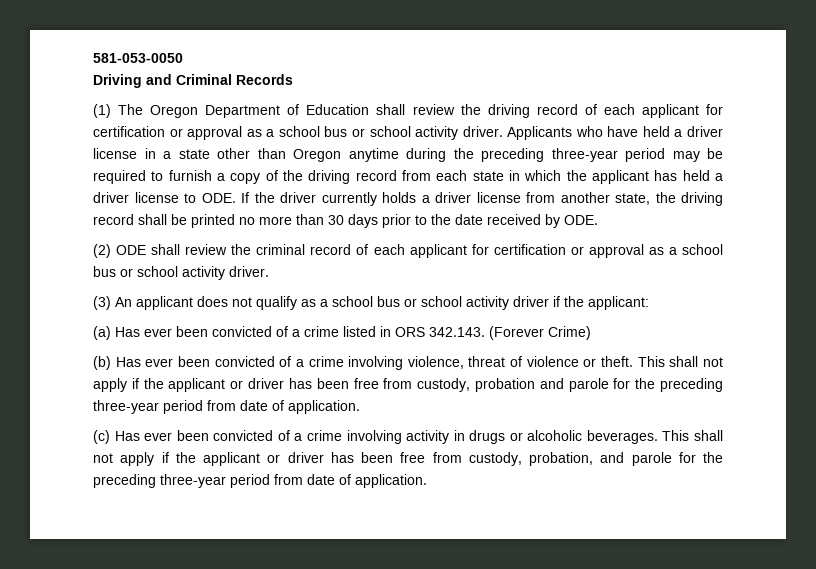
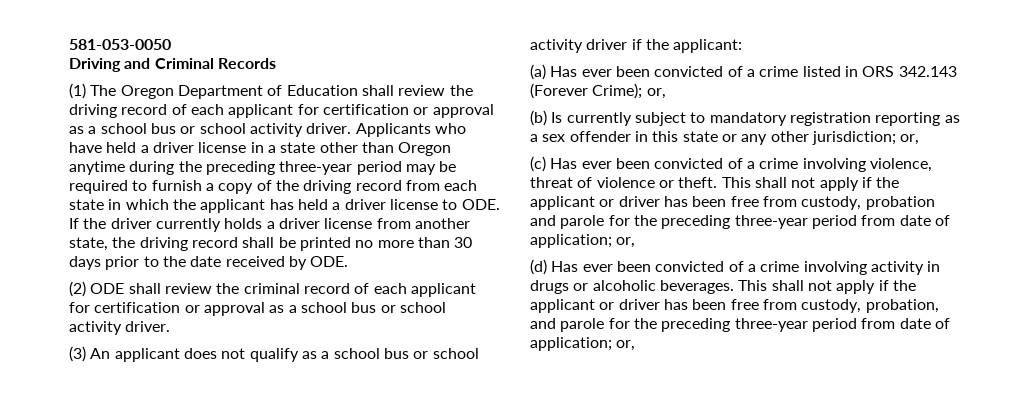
- (a) Has ever been convicted of a crime listed in ORS 342.143. (Forever Crime)
- (b) Has ever been convicted of a crime involving violence, threat of violence or theft.
+ (a) Has ever been convicted of a crime listed in ORS 342.143 (Forever Crime); or,
+ (b) Is currently subject to mandatory registration reporting as a sex offender in this state or any other jurisdiction; or,
+ (c) Has ever been convicted of a crime involving violence, threat of violence or theft.
- This shall not apply if the applicant or driver has been free from custody, probation and parole for the preceding three-year period from date of application.
- (c) Has ever been convicted of a crime involving activity in drugs or alcoholic beverages.
+ This shall not apply if the applicant or driver has been free from custody, probation and parole for the preceding three-year period from date of application; or,
+ (d) Has ever been convicted of a crime involving activity in drugs or alcoholic beverages.
- This shall not apply if the applicant or driver has been free from custody, probation, and parole for the preceding three-year period from date of application.
+ This shall not apply if the applicant or driver has been free from custody, probation, and parole for the preceding three-year period from date of application; or,

